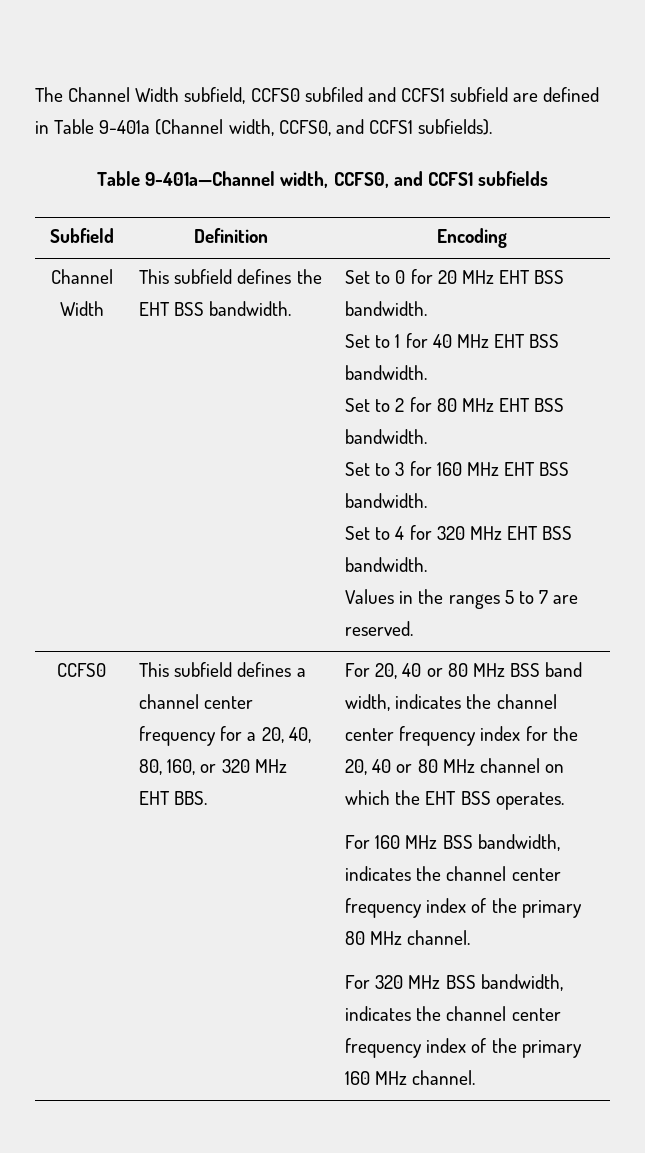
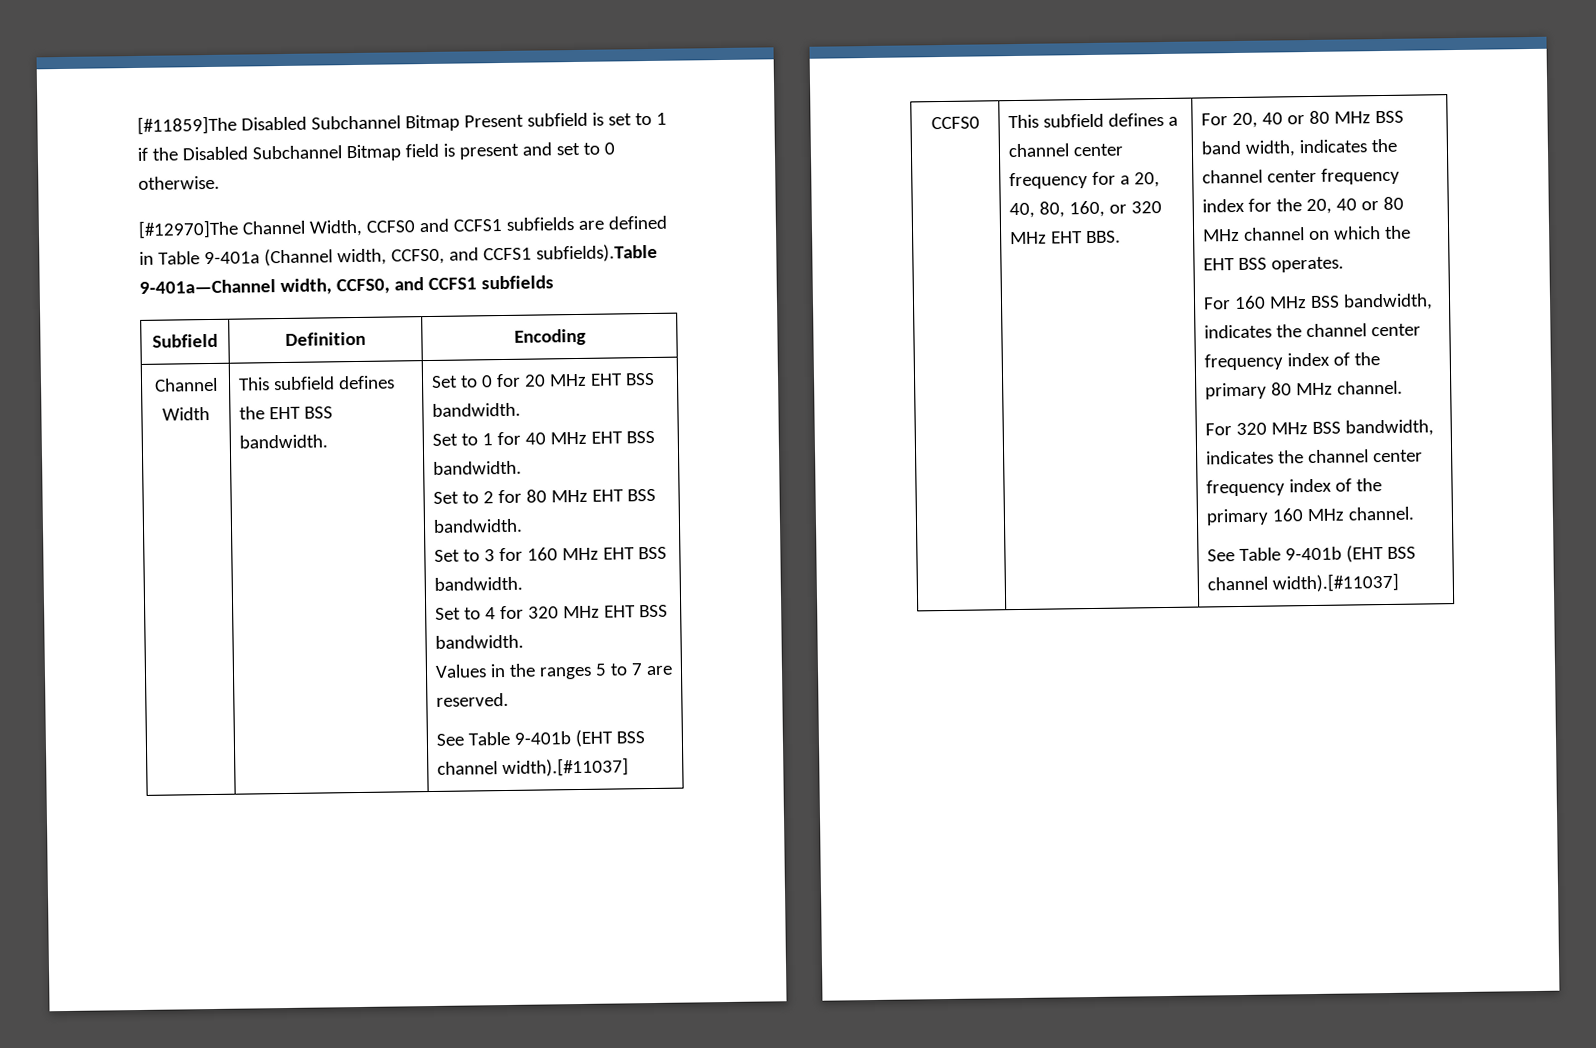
- The Channel Width subfield, CCFS0 subfiled and CCFS1 subfield are defined in Table 9-401a (Channel width, CCFS0, and CCFS1 subfields).
- Table 9-401a—Channel width, CCFS0, and CCFS1 subfields
+ [#11859]The Disabled Subchannel Bitmap Present subfield is set to 1 if the Disabled Subchannel Bitmap field is present and set to 0 otherwise.
+ [#12970]The Channel Width, CCFS0 and CCFS1 subfields are defined in Table 9-401a (Channel width, CCFS0, and CCFS1 subfields).Table 9-401a—Channel width, CCFS0, and CCFS1 subfields
  Values in the ranges 5 to 7 are reserved.
+ See Table 9-401b (EHT BSS channel width).[#11037]
  For 320 MHz BSS bandwidth, indicates the channel center frequency index of the primary 160 MHz channel.
+ See Table 9-401b (EHT BSS channel width).[#11037]

